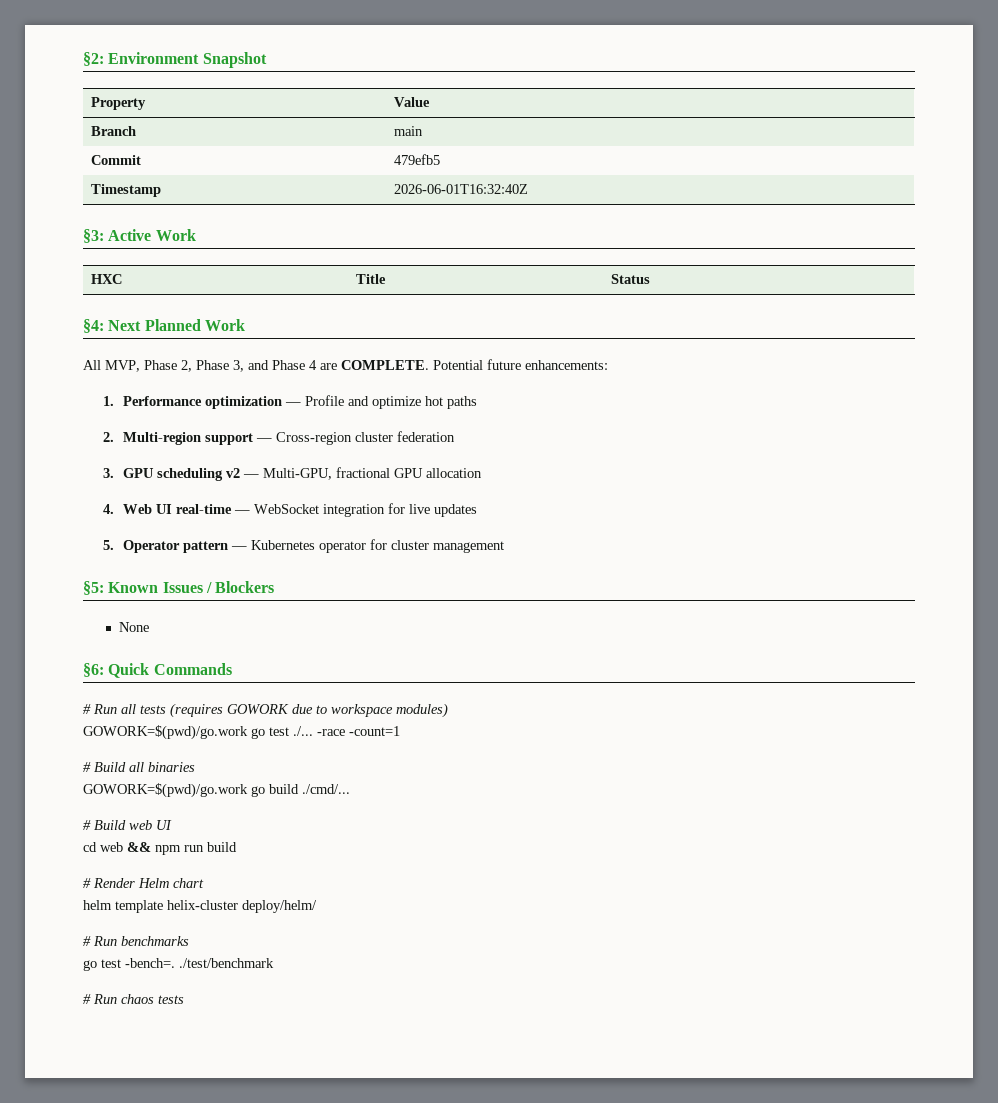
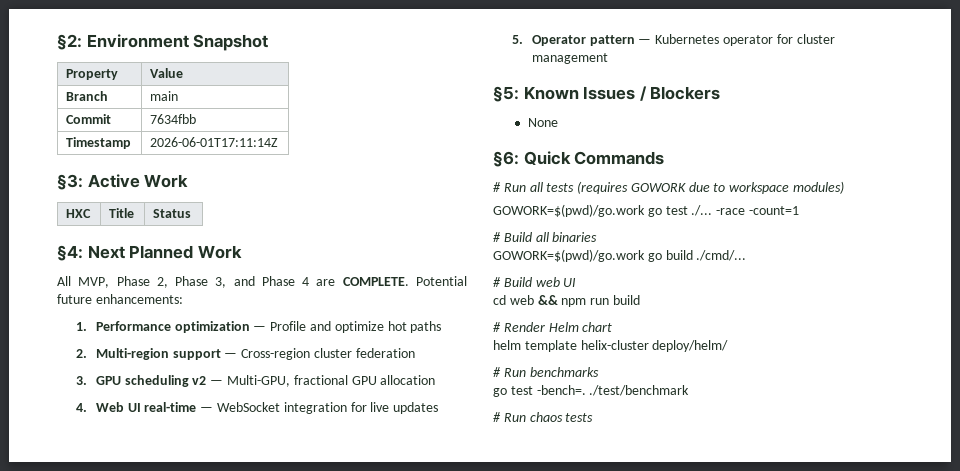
- Commit | 479efb5
+ Commit | 7634fbb
- Timestamp | 2026-06-01T16:32:40Z
+ Timestamp | 2026-06-01T17:11:14Z

